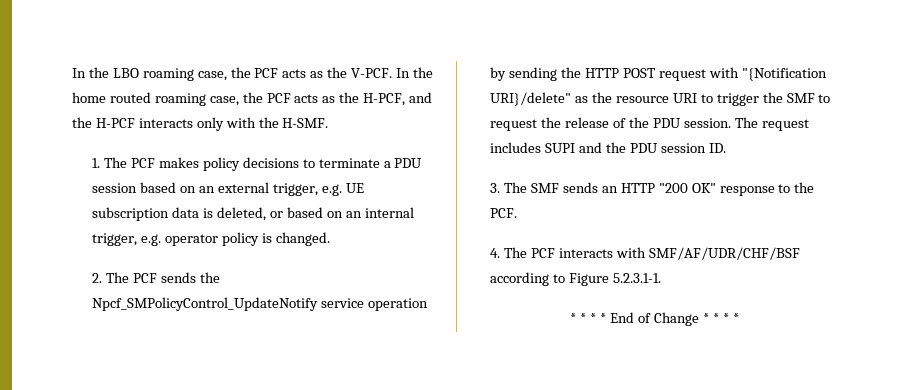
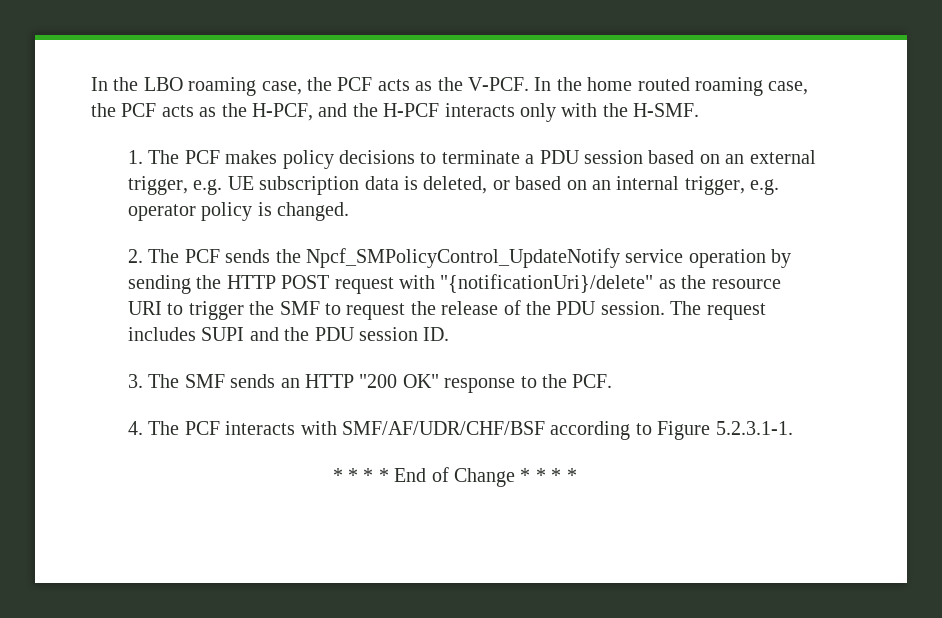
- 2. The PCF sends the Npcf_SMPolicyControl_UpdateNotify service operation by sending the HTTP POST request with "{Notification URI}/delete" as the resource URI to trigger the SMF to request the release of the PDU session.
+ 2. The PCF sends the Npcf_SMPolicyControl_UpdateNotify service operation by sending the HTTP POST request with "{notificationUri}/delete" as the resource URI to trigger the SMF to request the release of the PDU session.

